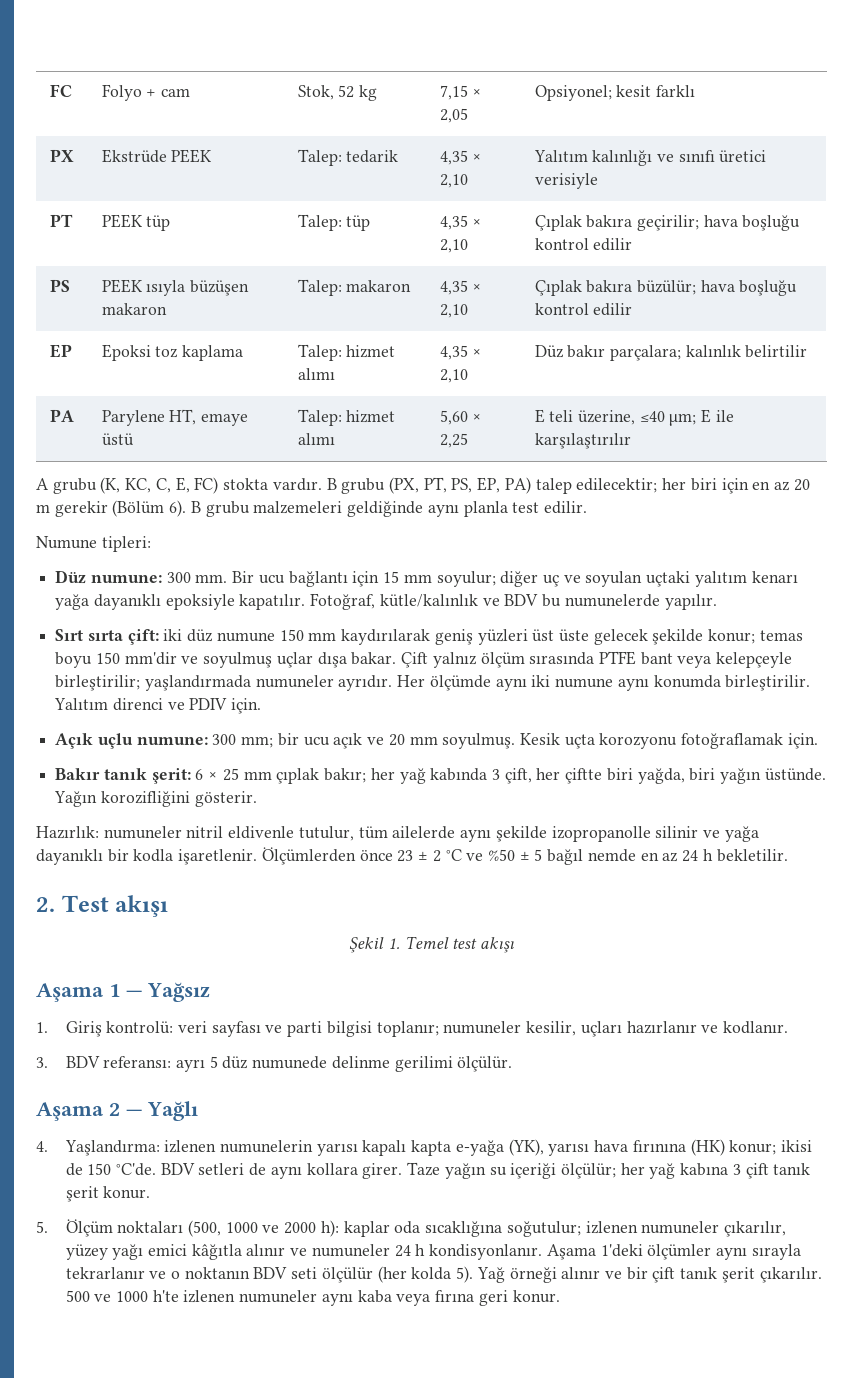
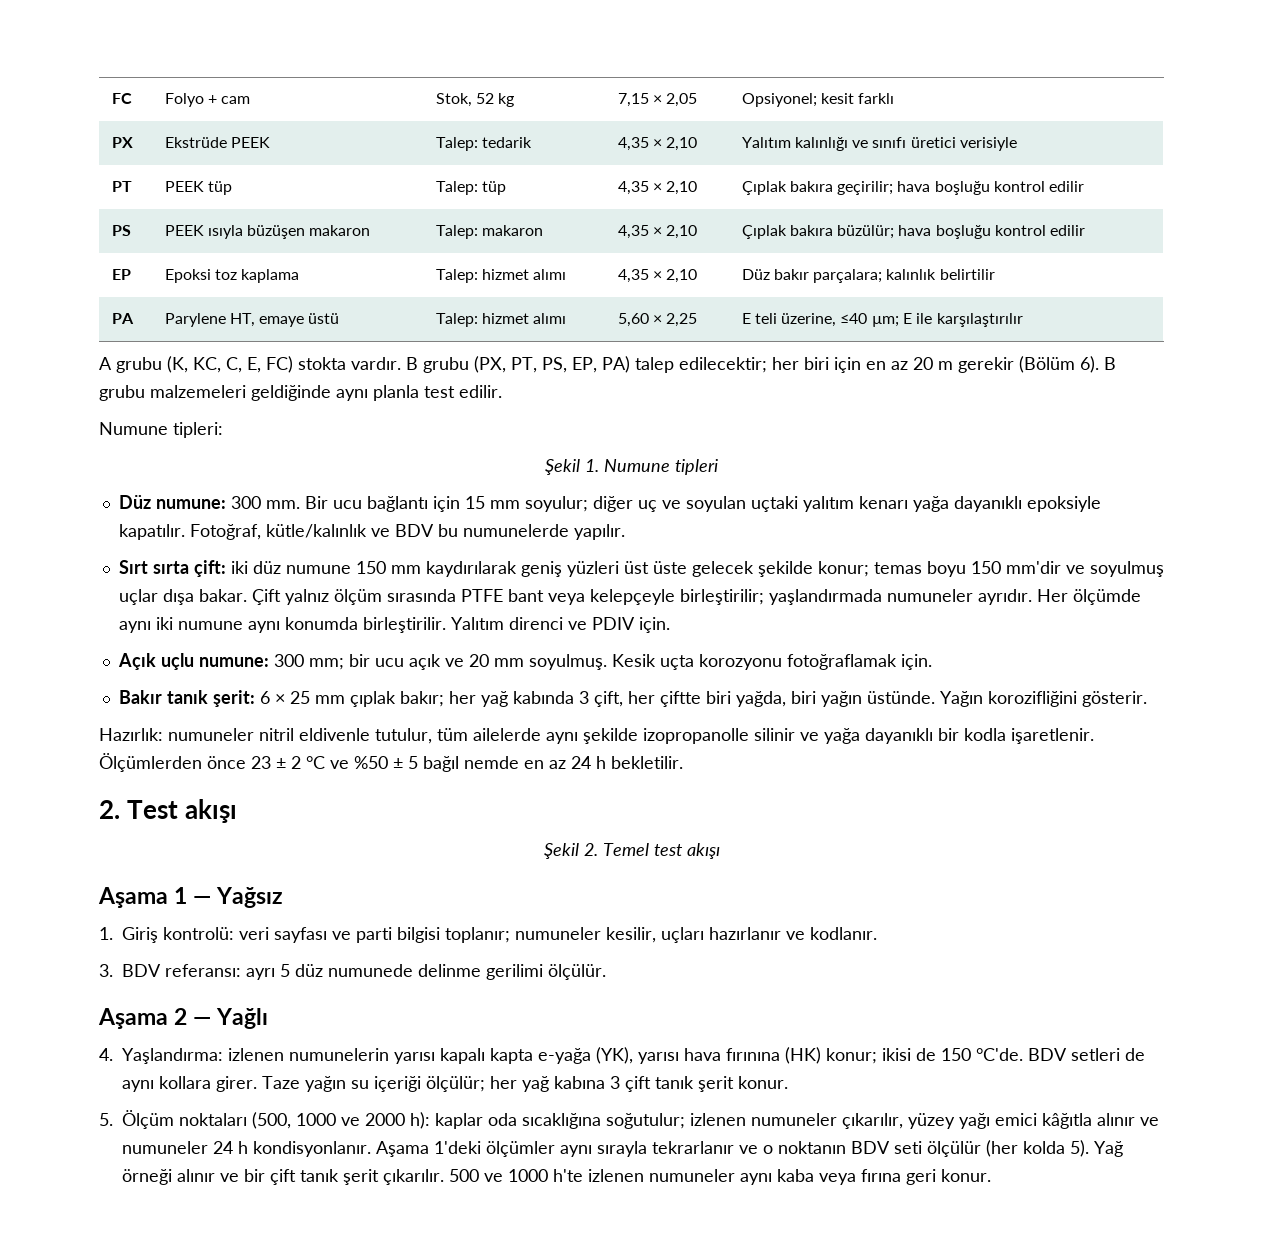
+ Şekil 1. Numune tipleri
- Şekil 1. Temel test akışı
+ Şekil 2. Temel test akışı

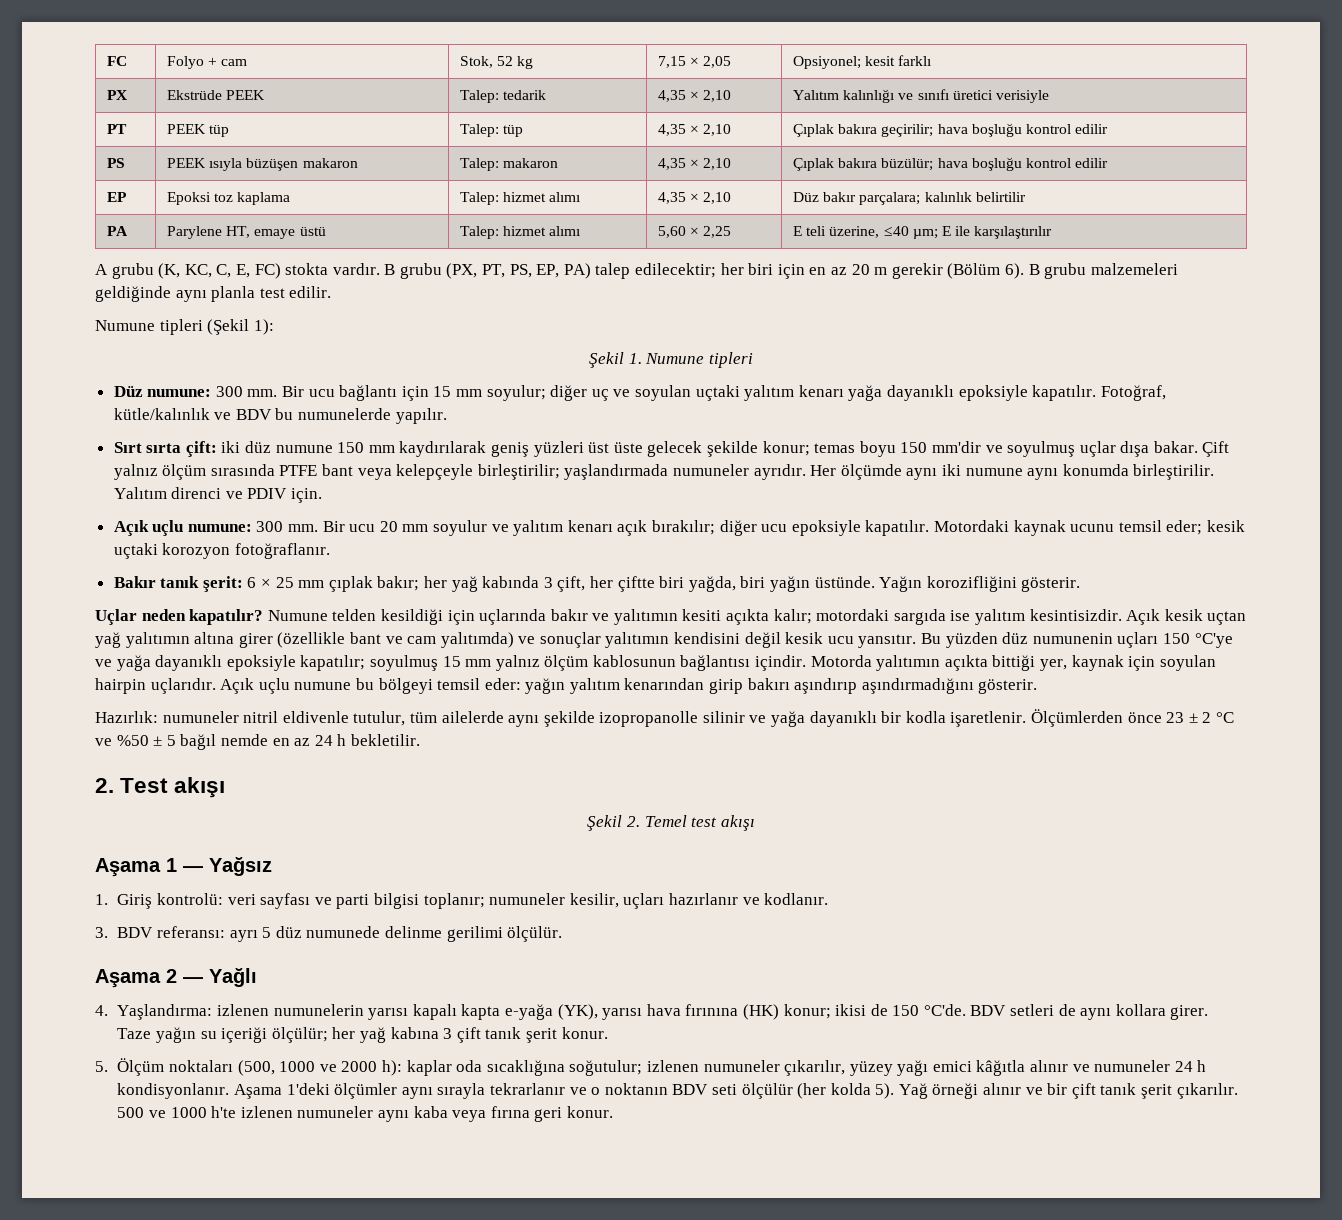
- Numune tipleri:
+ Numune tipleri (Şekil 1):
- Açık uçlu numune: 300 mm; bir ucu açık ve 20 mm soyulmuş. Kesik uçta korozyonu fotoğraflamak için.
+ Açık uçlu numune: 300 mm. Bir ucu 20 mm soyulur ve yalıtım kenarı açık bırakılır; diğer ucu epoksiyle kapatılır. Motordaki kaynak ucunu temsil eder; kesik uçtaki korozyon fotoğraflanır.
+ Uçlar neden kapatılır? Numune telden kesildiği için uçlarında bakır ve yalıtımın kesiti açıkta kalır; motordaki sargıda ise yalıtım kesintisizdir. Açık kesik uçtan yağ yalıtımın altına girer (özellikle bant ve cam yalıtımda) ve sonuçlar yalıtımın kendisini değil kesik ucu yansıtır. Bu yüzden düz numunenin uçları 150 °C'ye ve yağa dayanıklı epoksiyle kapatılır; soyulmuş 15 mm yalnız ölçüm kablosunun bağlantısı içindir. Motorda yalıtımın açıkta bittiği yer, kaynak için soyulan hairpin uçlarıdır. Açık uçlu numune bu bölgeyi temsil eder: yağın yalıtım kenarından girip bakırı aşındırıp aşındırmadığını gösterir.

